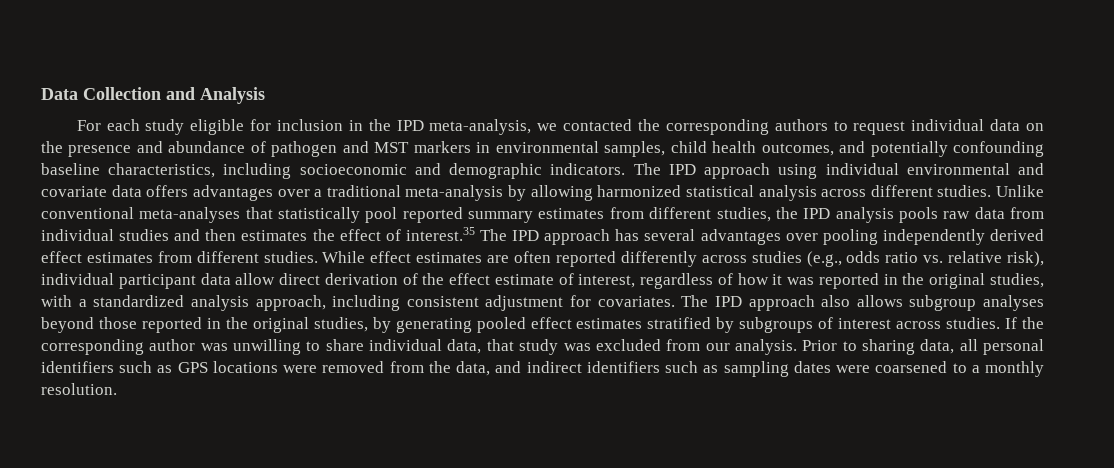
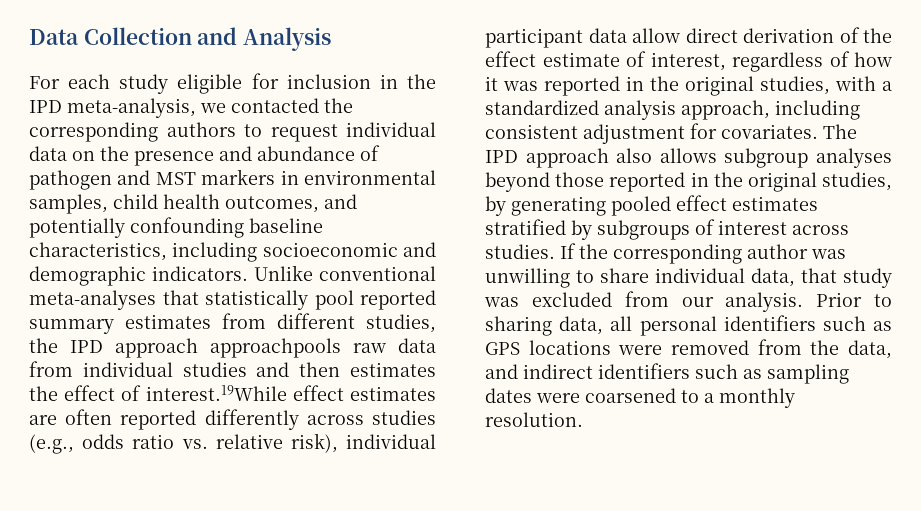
- The IPD approach using individual environmental and covariate data offers advantages over a traditional meta-analysis by allowing harmonized statistical analysis across different studies.
- Unlike conventional meta-analyses that statistically pool reported summary estimates from different studies, the IPD analysis pools raw data from individual studies and then estimates the effect of interest.35 The IPD approach has several advantages over pooling independently derived effect estimates from different studies. While effect estimates are often reported differently across studies (e.g., odds ratio vs. relative risk), individual participant data allow direct derivation of the effect estimate of interest, regardless of how it was reported in the original studies, with a standardized analysis approach, including consistent adjustment for covariates.
+ Unlike conventional meta-analyses that statistically pool reported summary estimates from different studies, the IPD approach approachpools raw data from individual studies and then estimates the effect of interest.19While effect estimates are often reported differently across studies (e.g., odds ratio vs. relative risk), individual participant data allow direct derivation of the effect estimate of interest, regardless of how it was reported in the original studies, with a standardized analysis approach, including consistent adjustment for covariates.

